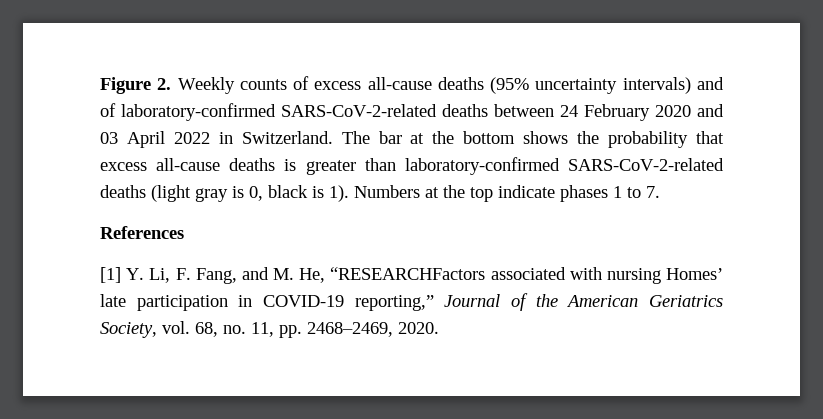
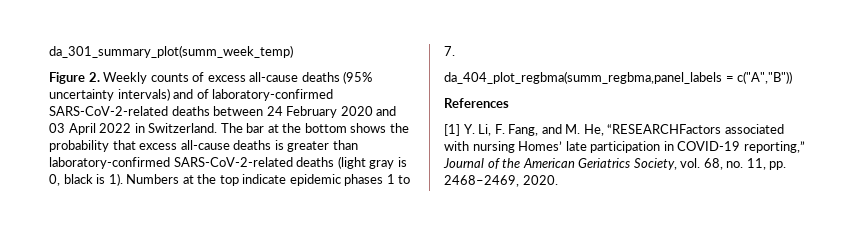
+ da_301_summary_plot(summ_week_temp)
- Numbers at the top indicate phases 1 to 7.
+ Numbers at the top indicate epidemic phases 1 to 7.
+ da_404_plot_regbma(summ_regbma,panel_labels = c("A","B"))

